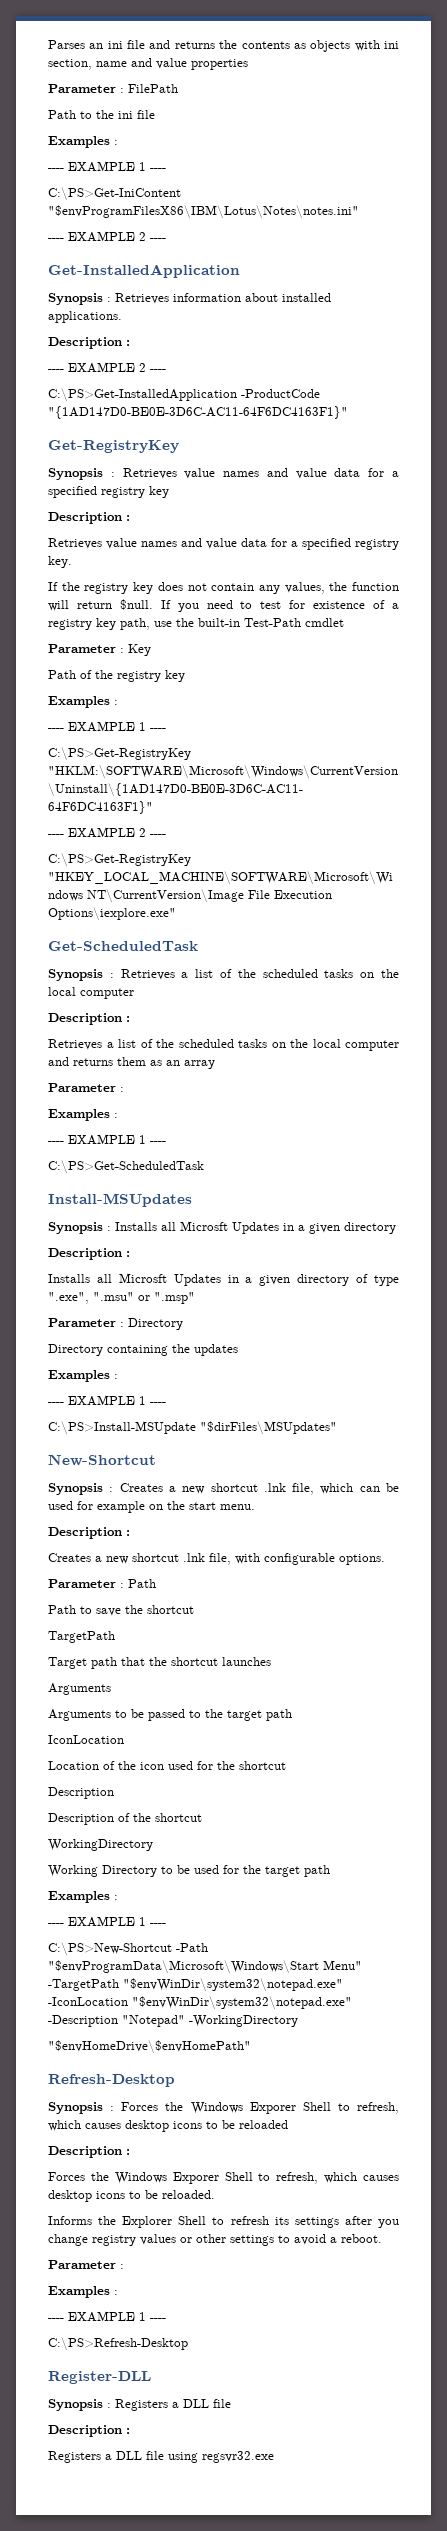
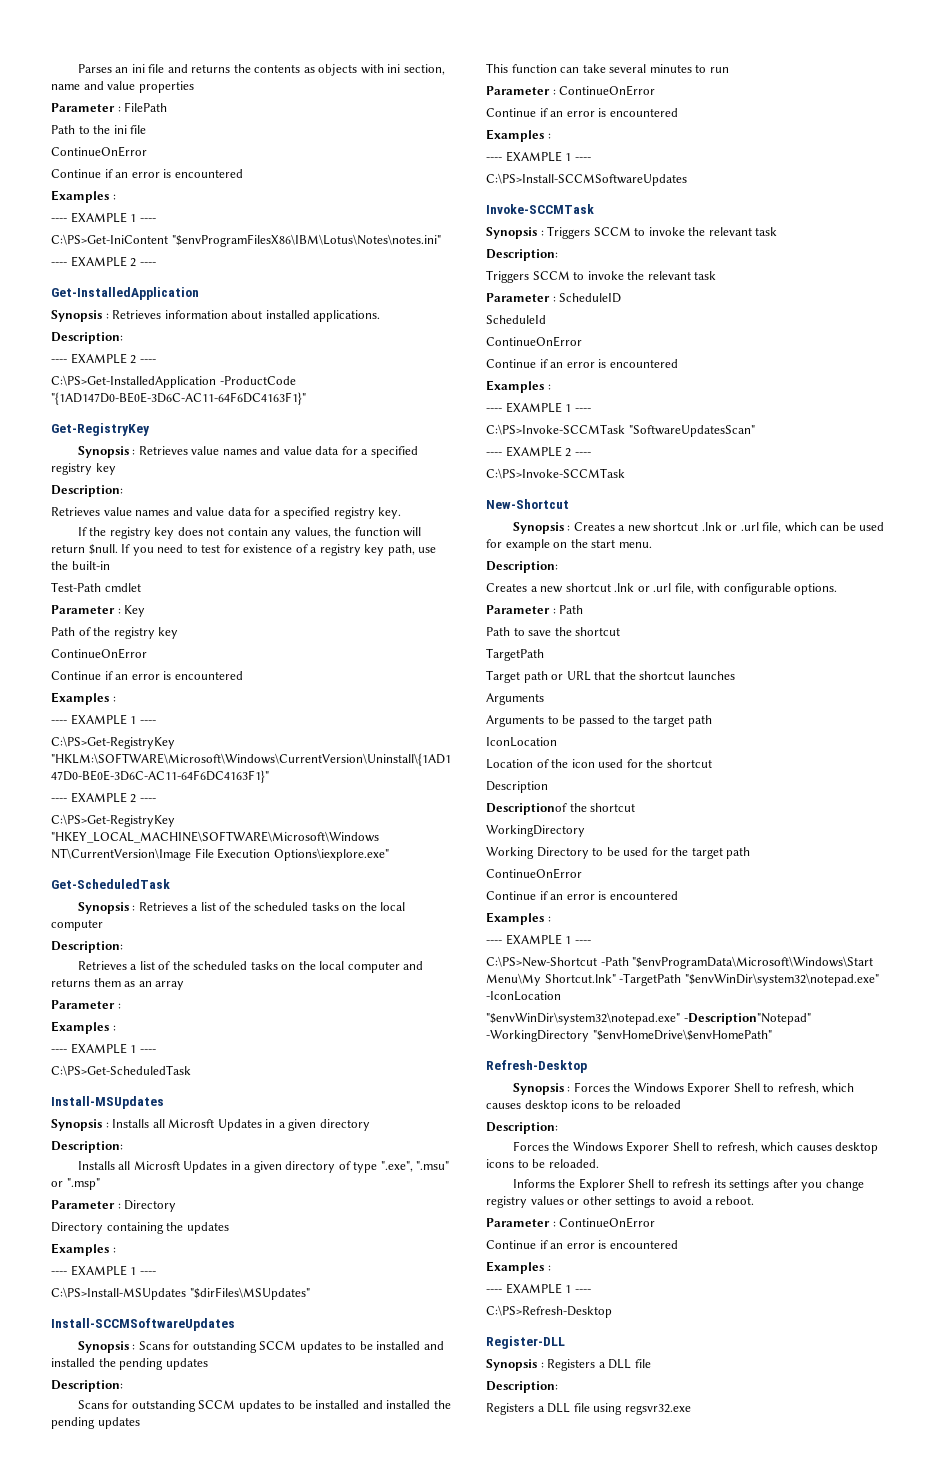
  Path to the ini file
+ ContinueOnError
+ Continue if an error is encountered
  Synopsis : Retrieves information about installed applications.
- Description :
+ Description:
  Synopsis : Retrieves value names and value data for a specified registry key
- Description :
+ Description:
- If you need to test for existence of a registry key path, use the built-in Test-Path cmdlet
+ If you need to test for existence of a registry key path, use the built-in
+ Test-Path cmdlet
  Path of the registry key
+ ContinueOnError
+ Continue if an error is encountered
  Synopsis : Retrieves a list of the scheduled tasks on the local computer
- Description :
+ Description:
  Synopsis : Installs all Microsft Updates in a given directory
- Description :
+ Description:
- C:\PS>Install-MSUpdate "$dirFiles\MSUpdates"
+ C:\PS>Install-MSUpdates "$dirFiles\MSUpdates"
+ Install-SCCMSoftwareUpdates
+ Synopsis : Scans for outstanding SCCM updates to be installed and installed the pending updates
+ Description:
+ Scans for outstanding SCCM updates to be installed and installed the pending updates
+ This function can take several minutes to run
+ Parameter : ContinueOnError
+ Continue if an error is encountered
+ Examples :
+ ---- EXAMPLE 1 ----
+ C:\PS>Install-SCCMSoftwareUpdates
+ Invoke-SCCMTask
+ Synopsis : Triggers SCCM to invoke the relevant task
+ Description:
+ Triggers SCCM to invoke the relevant task
+ Parameter : ScheduleID
+ ScheduleId
+ ContinueOnError
+ Continue if an error is encountered
+ Examples :
+ ---- EXAMPLE 1 ----
+ C:\PS>Invoke-SCCMTask "SoftwareUpdatesScan"
+ ---- EXAMPLE 2 ----
+ C:\PS>Invoke-SCCMTask
- Synopsis : Creates a new shortcut .lnk file, which can be used for example on the start menu.
- Description :
- Creates a new shortcut .lnk file, with configurable options.
+ Synopsis : Creates a new shortcut .lnk or .url file, which can be used for example on the start menu.
+ Description:
+ Creates a new shortcut .lnk or .url file, with configurable options.
- Target path that the shortcut launches
+ Target path or URL that the shortcut launches
- Description of the shortcut
+ Descriptionof the shortcut
  Working Directory to be used for the target path
+ ContinueOnError
+ Continue if an error is encountered
- C:\PS>New-Shortcut -Path "$envProgramData\Microsoft\Windows\Start Menu" -TargetPath "$envWinDir\system32\notepad.exe" -IconLocation "$envWinDir\system32\notepad.exe" -Description "Notepad" -WorkingDirectory
- "$envHomeDrive\$envHomePath"
+ C:\PS>New-Shortcut -Path "$envProgramData\Microsoft\Windows\Start Menu\My Shortcut.lnk" -TargetPath "$envWinDir\system32\notepad.exe" -IconLocation
+ "$envWinDir\system32\notepad.exe" -Description"Notepad" -WorkingDirectory "$envHomeDrive\$envHomePath"
  Synopsis : Forces the Windows Exporer Shell to refresh, which causes desktop icons to be reloaded
- Description :
+ Description:
  Informs the Explorer Shell to refresh its settings after you change registry values or other settings to avoid a reboot.
- Parameter :
+ Parameter : ContinueOnError
+ Continue if an error is encountered
  Synopsis : Registers a DLL file
- Description :
+ Description:

